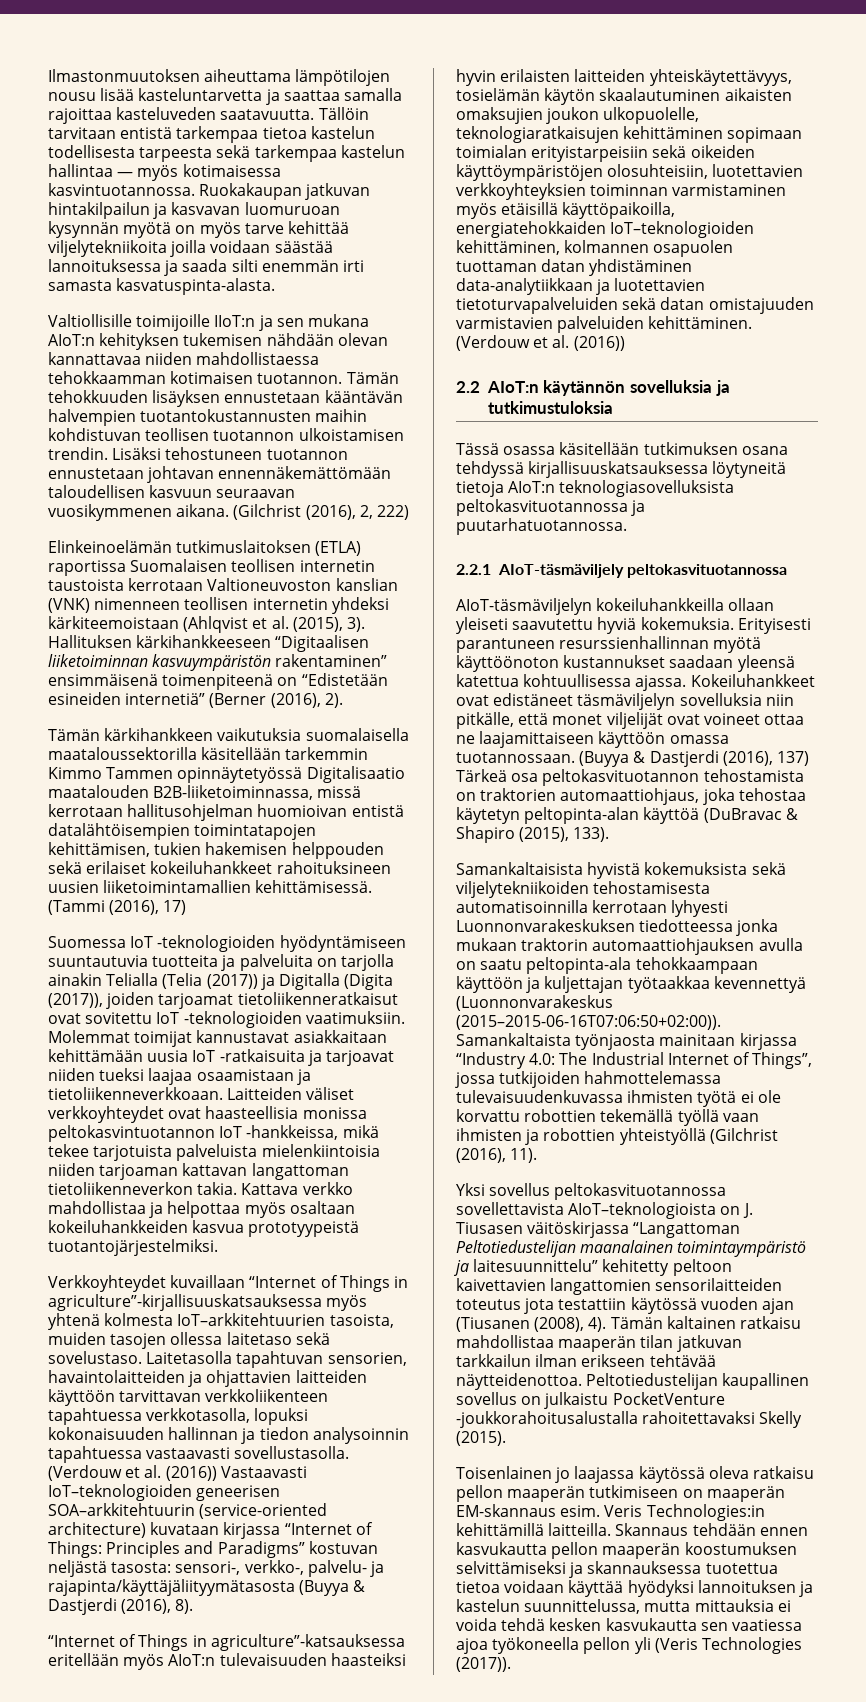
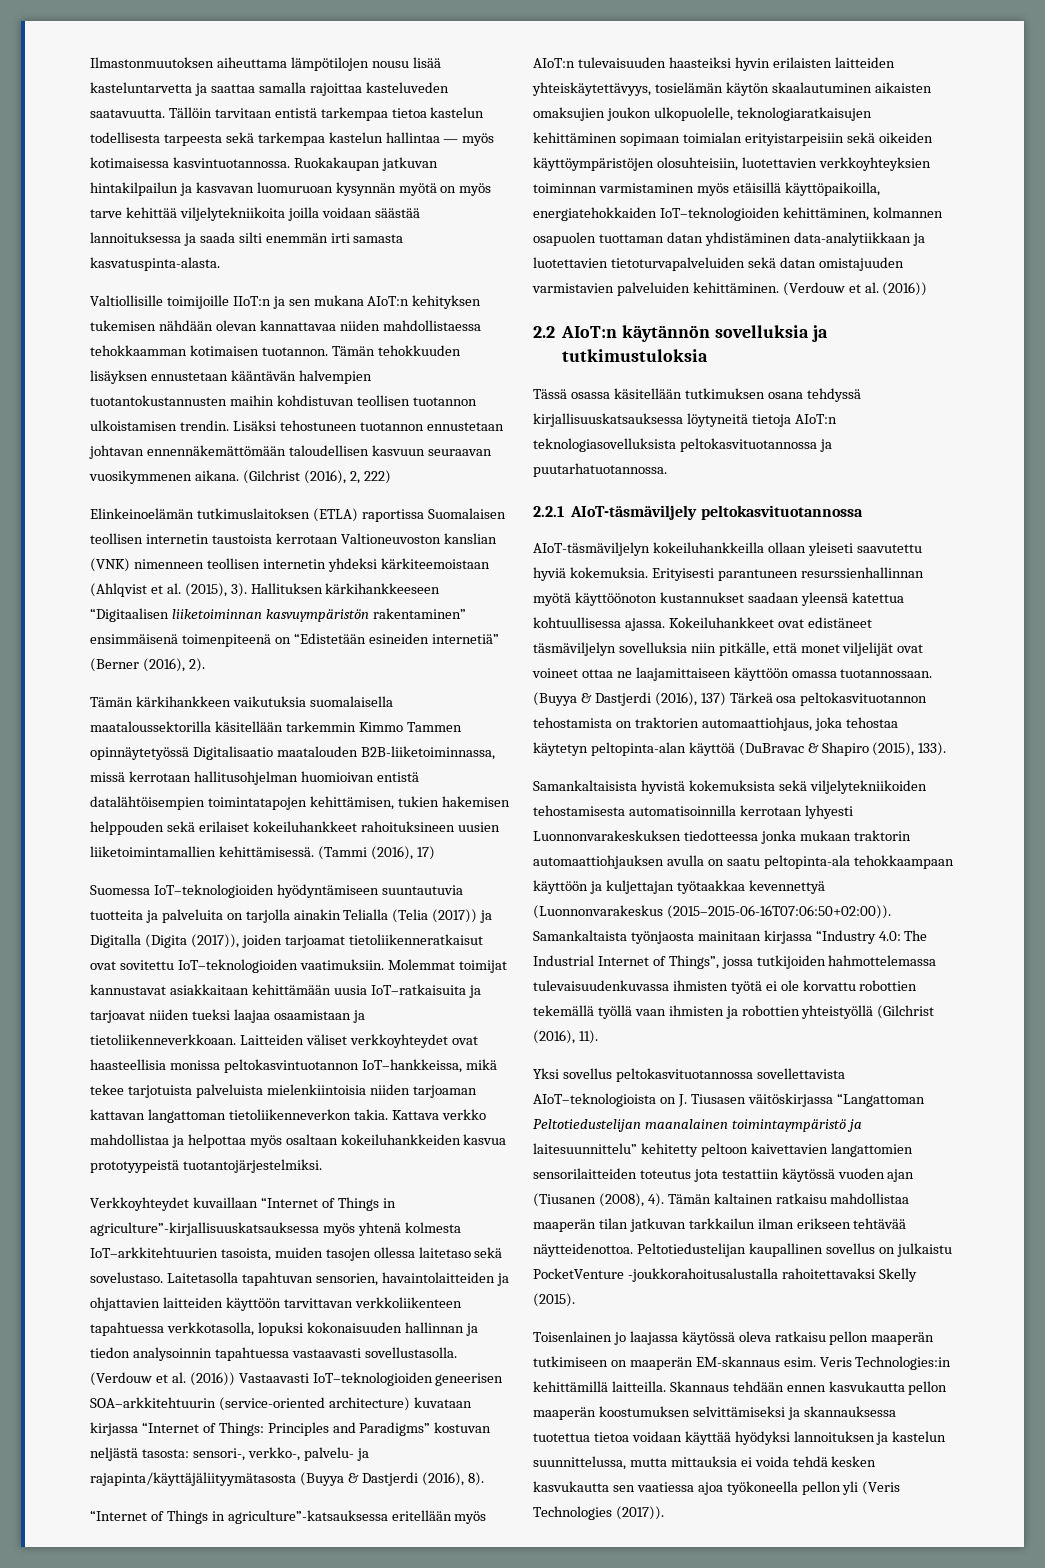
- Suomessa IoT -teknologioiden hyödyntämiseen suuntautuvia tuotteita ja palveluita on tarjolla ainakin Telialla (Telia (2017)) ja Digitalla (Digita (2017)), joiden tarjoamat tietoliikenneratkaisut ovat sovitettu IoT -teknologioiden vaatimuksiin.
+ Suomessa IoT–teknologioiden hyödyntämiseen suuntautuvia tuotteita ja palveluita on tarjolla ainakin Telialla (Telia (2017)) ja Digitalla (Digita (2017)), joiden tarjoamat tietoliikenneratkaisut ovat sovitettu IoT–teknologioiden vaatimuksiin.
- Molemmat toimijat kannustavat asiakkaitaan kehittämään uusia IoT -ratkaisuita ja tarjoavat niiden tueksi laajaa osaamistaan ja tietoliikenneverkkoaan.
+ Molemmat toimijat kannustavat asiakkaitaan kehittämään uusia IoT–ratkaisuita ja tarjoavat niiden tueksi laajaa osaamistaan ja tietoliikenneverkkoaan.
- Laitteiden väliset verkkoyhteydet ovat haasteellisia monissa peltokasvintuotannon IoT -hankkeissa, mikä tekee tarjotuista palveluista mielenkiintoisia niiden tarjoaman kattavan langattoman tietoliikenneverkon takia.
+ Laitteiden väliset verkkoyhteydet ovat haasteellisia monissa peltokasvintuotannon IoT–hankkeissa, mikä tekee tarjotuista palveluista mielenkiintoisia niiden tarjoaman kattavan langattoman tietoliikenneverkon takia.

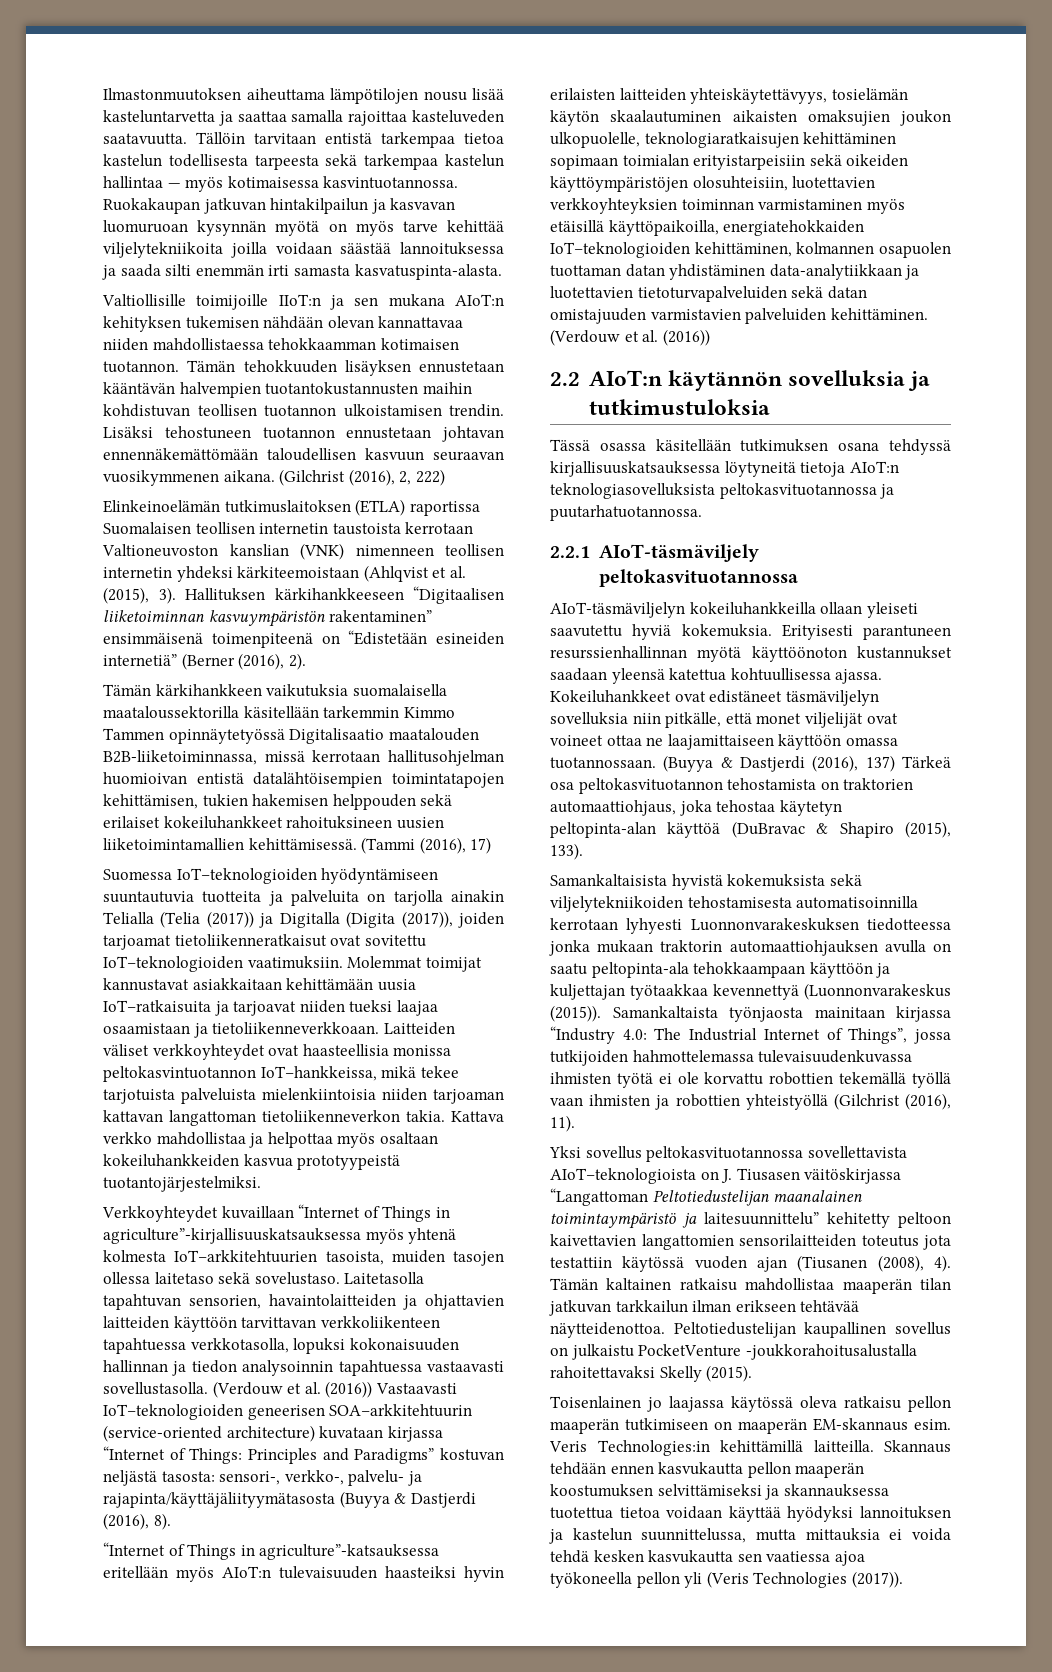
- Samankaltaisista hyvistä kokemuksista sekä viljelytekniikoiden tehostamisesta automatisoinnilla kerrotaan lyhyesti Luonnonvarakeskuksen tiedotteessa jonka mukaan traktorin automaattiohjauksen avulla on saatu peltopinta-ala tehokkaampaan käyttöön ja kuljettajan työtaakkaa kevennettyä (Luonnonvarakeskus (2015–2015-06-16T07:06:50+02:00)).
+ Samankaltaisista hyvistä kokemuksista sekä viljelytekniikoiden tehostamisesta automatisoinnilla kerrotaan lyhyesti Luonnonvarakeskuksen tiedotteessa jonka mukaan traktorin automaattiohjauksen avulla on saatu peltopinta-ala tehokkaampaan käyttöön ja kuljettajan työtaakkaa kevennettyä (Luonnonvarakeskus (2015)).

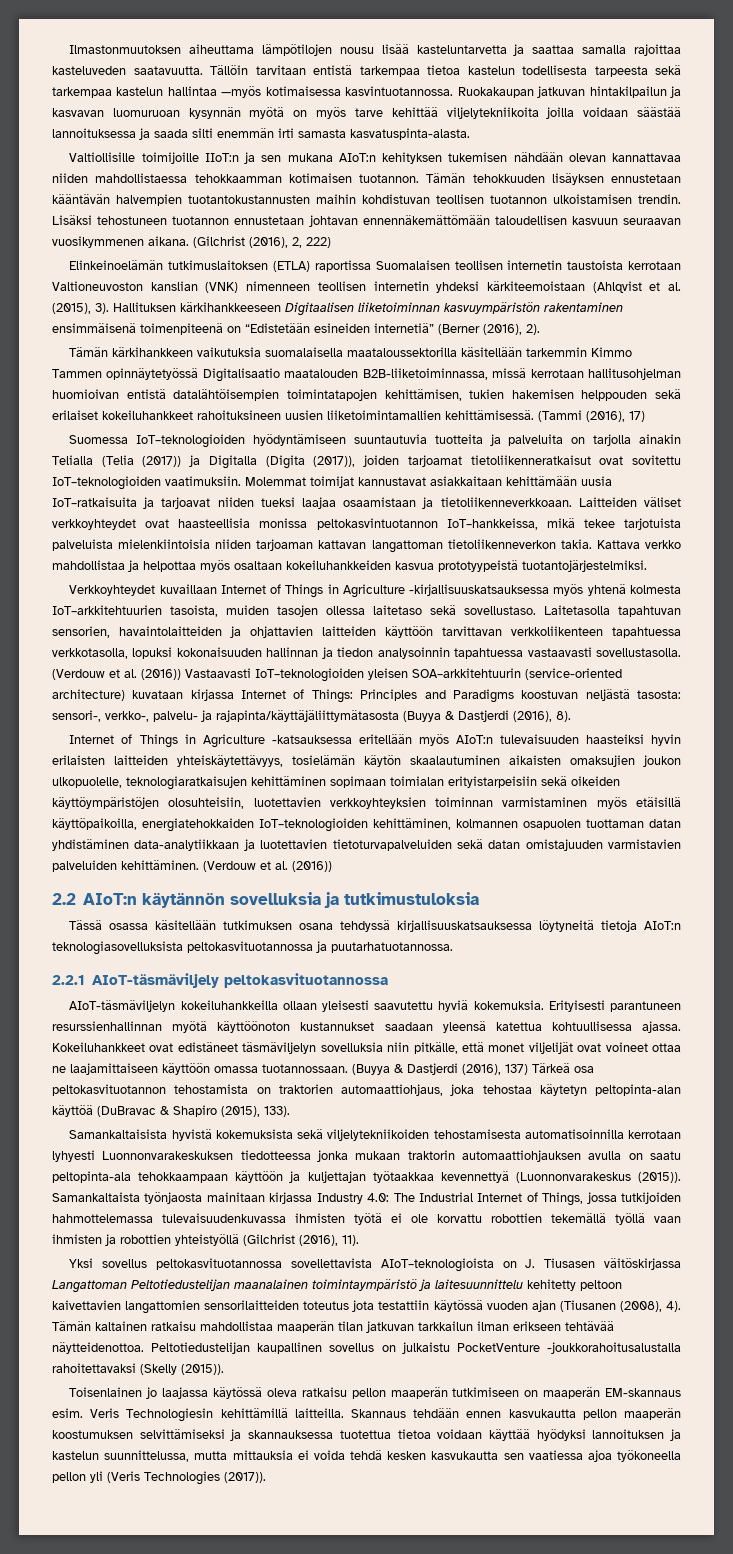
- Tällöin tarvitaan entistä tarkempaa tietoa kastelun todellisesta tarpeesta sekä tarkempaa kastelun hallintaa — myös kotimaisessa kasvintuotannossa.
+ Tällöin tarvitaan entistä tarkempaa tietoa kastelun todellisesta tarpeesta sekä tarkempaa kastelun hallintaa —myös kotimaisessa kasvintuotannossa.
- Hallituksen kärkihankkeeseen “Digitaalisen liiketoiminnan kasvuympäristön rakentaminen” ensimmäisenä toimenpiteenä on “Edistetään esineiden internetiä” (Berner (2016), 2).
+ Hallituksen kärkihankkeeseen Digitaalisen liiketoiminnan kasvuympäristön rakentaminen ensimmäisenä toimenpiteenä on “Edistetään esineiden internetiä” (Berner (2016), 2).
- Verkkoyhteydet kuvaillaan “Internet of Things in agriculture”-kirjallisuuskatsauksessa myös yhtenä kolmesta IoT–arkkitehtuurien tasoista, muiden tasojen ollessa laitetaso sekä sovelustaso.
+ Verkkoyhteydet kuvaillaan Internet of Things in Agriculture -kirjallisuuskatsauksessa myös yhtenä kolmesta IoT–arkkitehtuurien tasoista, muiden tasojen ollessa laitetaso sekä sovellustaso.
- (Verdouw et al. (2016)) Vastaavasti IoT–teknologioiden geneerisen SOA–arkkitehtuurin (service-oriented architecture) kuvataan kirjassa “Internet of Things: Principles and Paradigms” kostuvan neljästä tasosta: sensori-, verkko-, palvelu- ja rajapinta/käyttäjäliityymätasosta (Buyya & Dastjerdi (2016), 8).
+ (Verdouw et al. (2016)) Vastaavasti IoT–teknologioiden yleisen SOA–arkkitehtuurin (service-oriented architecture) kuvataan kirjassa Internet of Things: Principles and Paradigms koostuvan neljästä tasosta: sensori-, verkko-, palvelu- ja rajapinta/käyttäjäliittymätasosta (Buyya & Dastjerdi (2016), 8).
- “Internet of Things in agriculture”-katsauksessa eritellään myös AIoT:n tulevaisuuden haasteiksi hyvin erilaisten laitteiden yhteiskäytettävyys, tosielämän käytön skaalautuminen aikaisten omaksujien joukon ulkopuolelle, teknologiaratkaisujen kehittäminen sopimaan toimialan erityistarpeisiin sekä oikeiden käyttöympäristöjen olosuhteisiin, luotettavien verkkoyhteyksien toiminnan varmistaminen myös etäisillä käyttöpaikoilla, energiatehokkaiden IoT–teknologioiden kehittäminen, kolmannen osapuolen tuottaman datan yhdistäminen data-analytiikkaan ja luotettavien tietoturvapalveluiden sekä datan omistajuuden varmistavien palveluiden kehittäminen.
+ Internet of Things in Agriculture -katsauksessa eritellään myös AIoT:n tulevaisuuden haasteiksi hyvin erilaisten laitteiden yhteiskäytettävyys, tosielämän käytön skaalautuminen aikaisten omaksujien joukon ulkopuolelle, teknologiaratkaisujen kehittäminen sopimaan toimialan erityistarpeisiin sekä oikeiden käyttöympäristöjen olosuhteisiin, luotettavien verkkoyhteyksien toiminnan varmistaminen myös etäisillä käyttöpaikoilla, energiatehokkaiden IoT–teknologioiden kehittäminen, kolmannen osapuolen tuottaman datan yhdistäminen data-analytiikkaan ja luotettavien tietoturvapalveluiden sekä datan omistajuuden varmistavien palveluiden kehittäminen.
- AIoT-täsmäviljelyn kokeiluhankkeilla ollaan yleiseti saavutettu hyviä kokemuksia.
+ AIoT-täsmäviljelyn kokeiluhankkeilla ollaan yleisesti saavutettu hyviä kokemuksia.
- Samankaltaista työnjaosta mainitaan kirjassa “Industry 4.0: The Industrial Internet of Things”, jossa tutkijoiden hahmottelemassa tulevaisuudenkuvassa ihmisten työtä ei ole korvattu robottien tekemällä työllä vaan ihmisten ja robottien yhteistyöllä (Gilchrist (2016), 11).
+ Samankaltaista työnjaosta mainitaan kirjassa Industry 4.0: The Industrial Internet of Things, jossa tutkijoiden hahmottelemassa tulevaisuudenkuvassa ihmisten työtä ei ole korvattu robottien tekemällä työllä vaan ihmisten ja robottien yhteistyöllä (Gilchrist (2016), 11).
- Yksi sovellus peltokasvituotannossa sovellettavista AIoT–teknologioista on J. Tiusasen väitöskirjassa “Langattoman Peltotiedustelijan maanalainen toimintaympäristö ja laitesuunnittelu” kehitetty peltoon kaivettavien langattomien sensorilaitteiden toteutus jota testattiin käytössä vuoden ajan (Tiusanen (2008), 4).
+ Yksi sovellus peltokasvituotannossa sovellettavista AIoT–teknologioista on J. Tiusasen väitöskirjassa Langattoman Peltotiedustelijan maanalainen toimintaympäristö ja laitesuunnittelu kehitetty peltoon kaivettavien langattomien sensorilaitteiden toteutus jota testattiin käytössä vuoden ajan (Tiusanen (2008), 4).
- Peltotiedustelijan kaupallinen sovellus on julkaistu PocketVenture -joukkorahoitusalustalla rahoitettavaksi Skelly (2015).
+ Peltotiedustelijan kaupallinen sovellus on julkaistu PocketVenture -joukkorahoitusalustalla rahoitettavaksi (Skelly (2015)).
- Veris Technologies:in kehittämillä laitteilla.
+ Veris Technologiesin kehittämillä laitteilla.

